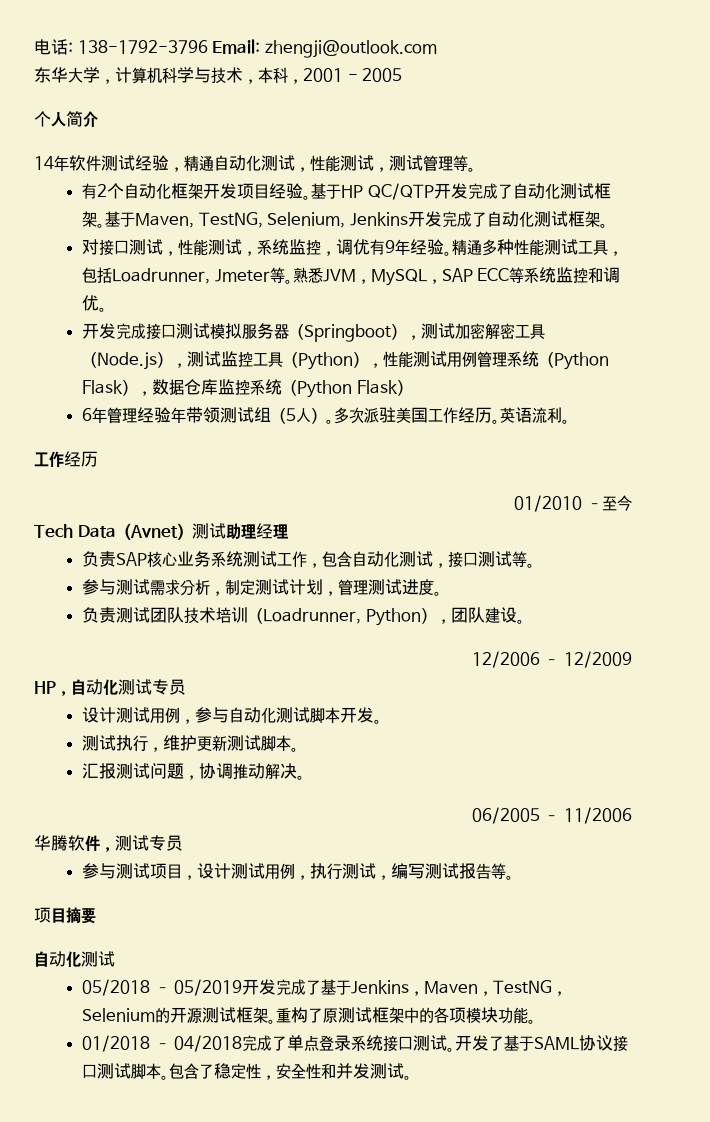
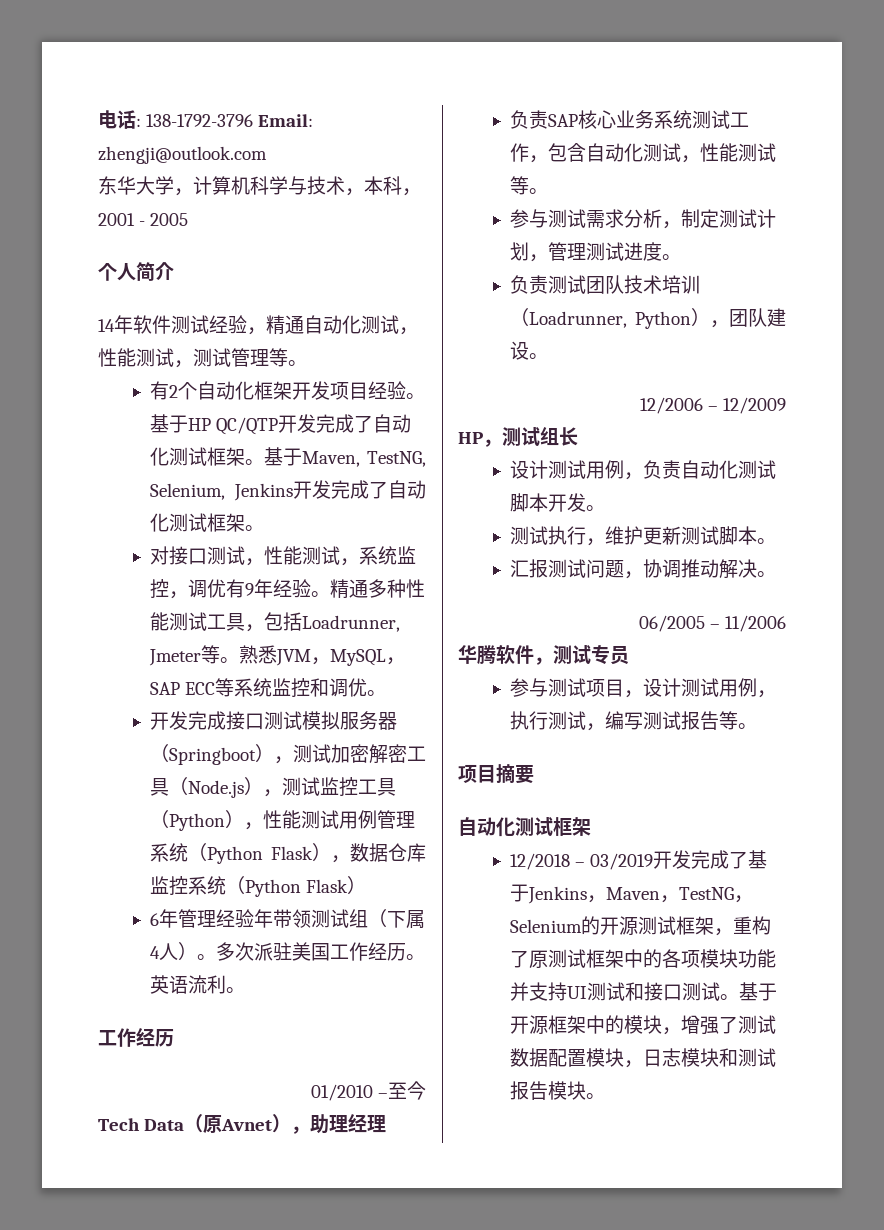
- 6年管理经验年带领测试组（5人）。
+ 6年管理经验年带领测试组（下属4人）。
- Tech Data（Avnet）测试助理经理
+ Tech Data（原Avnet），助理经理
- 负责SAP核心业务系统测试工作，包含自动化测试，接口测试等。
+ 负责SAP核心业务系统测试工作，包含自动化测试，性能测试等。
- HP，自动化测试专员
- 设计测试用例，参与自动化测试脚本开发。
+ HP，测试组长
+ 设计测试用例，负责自动化测试脚本开发。
  项目摘要
- 自动化测试
- 05/2018 – 05/2019开发完成了基于Jenkins，Maven，TestNG，Selenium的开源测试框架。重构了原测试框架中的各项模块功能。
- 01/2018 – 04/2018完成了单点登录系统接口测试。开发了基于SAML协议接口测试脚本。包含了稳定性，安全性和并发测试。
+ 自动化测试框架
+ 12/2018 – 03/2019开发完成了基于Jenkins，Maven，TestNG，Selenium的开源测试框架，重构了原测试框架中的各项模块功能并支持UI测试和接口测试。基于开源框架中的模块，增强了测试数据配置模块，日志模块和测试报告模块。

